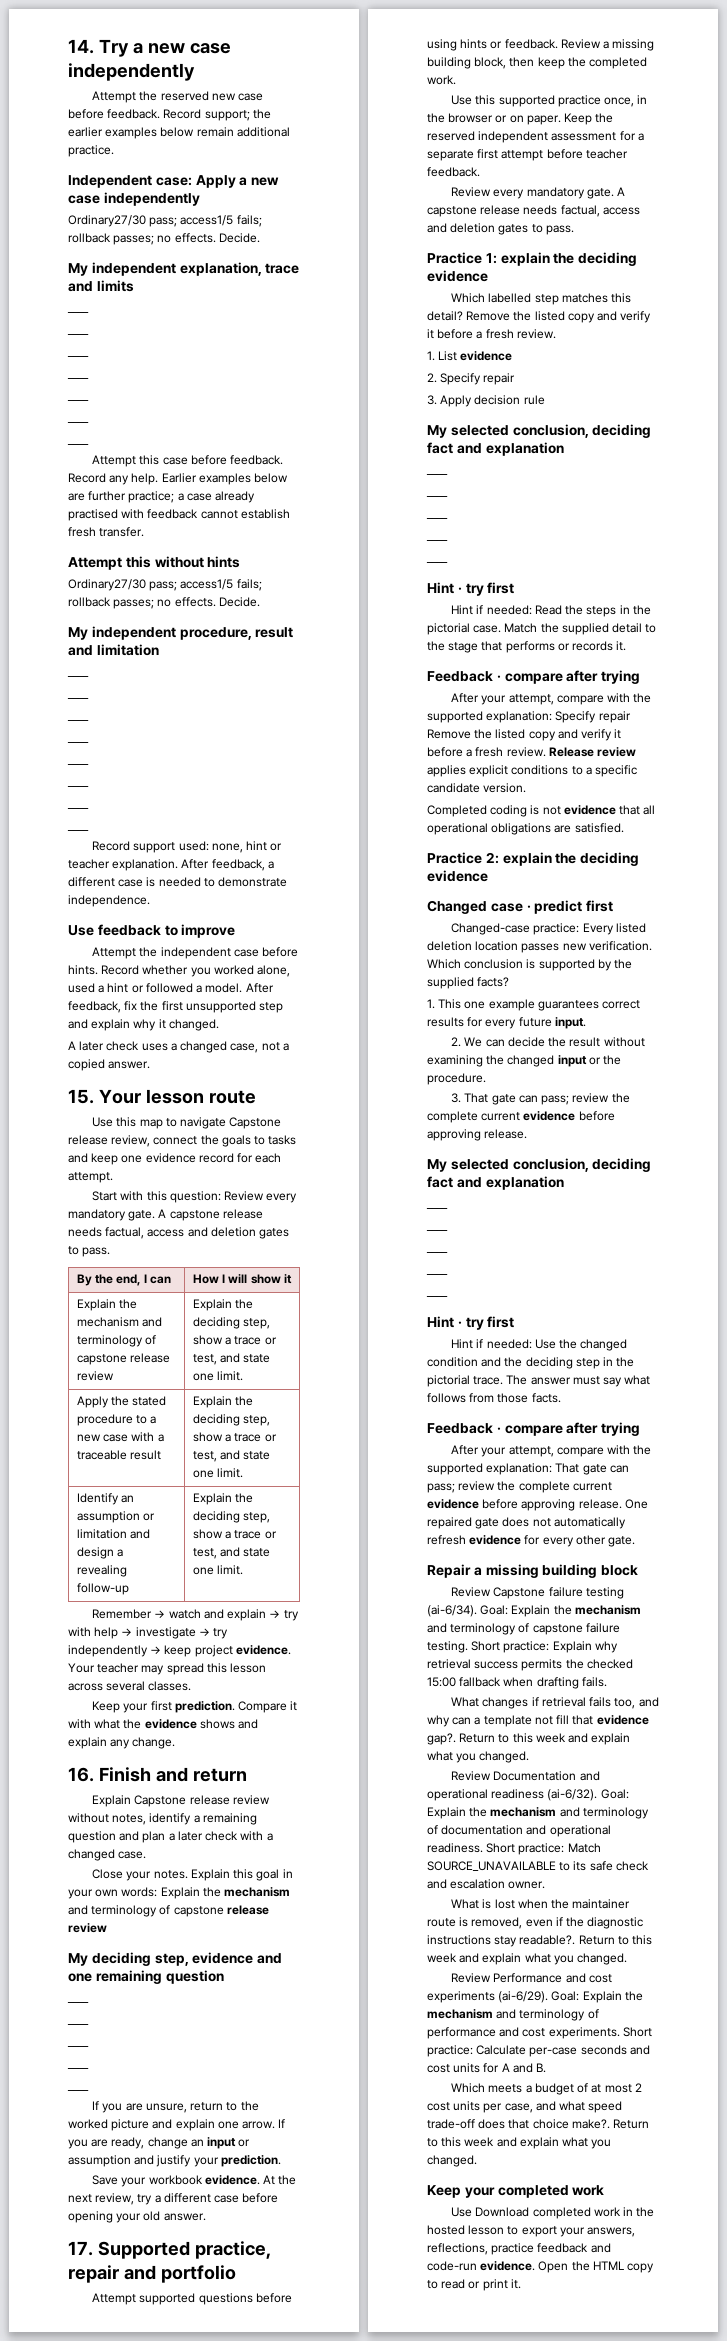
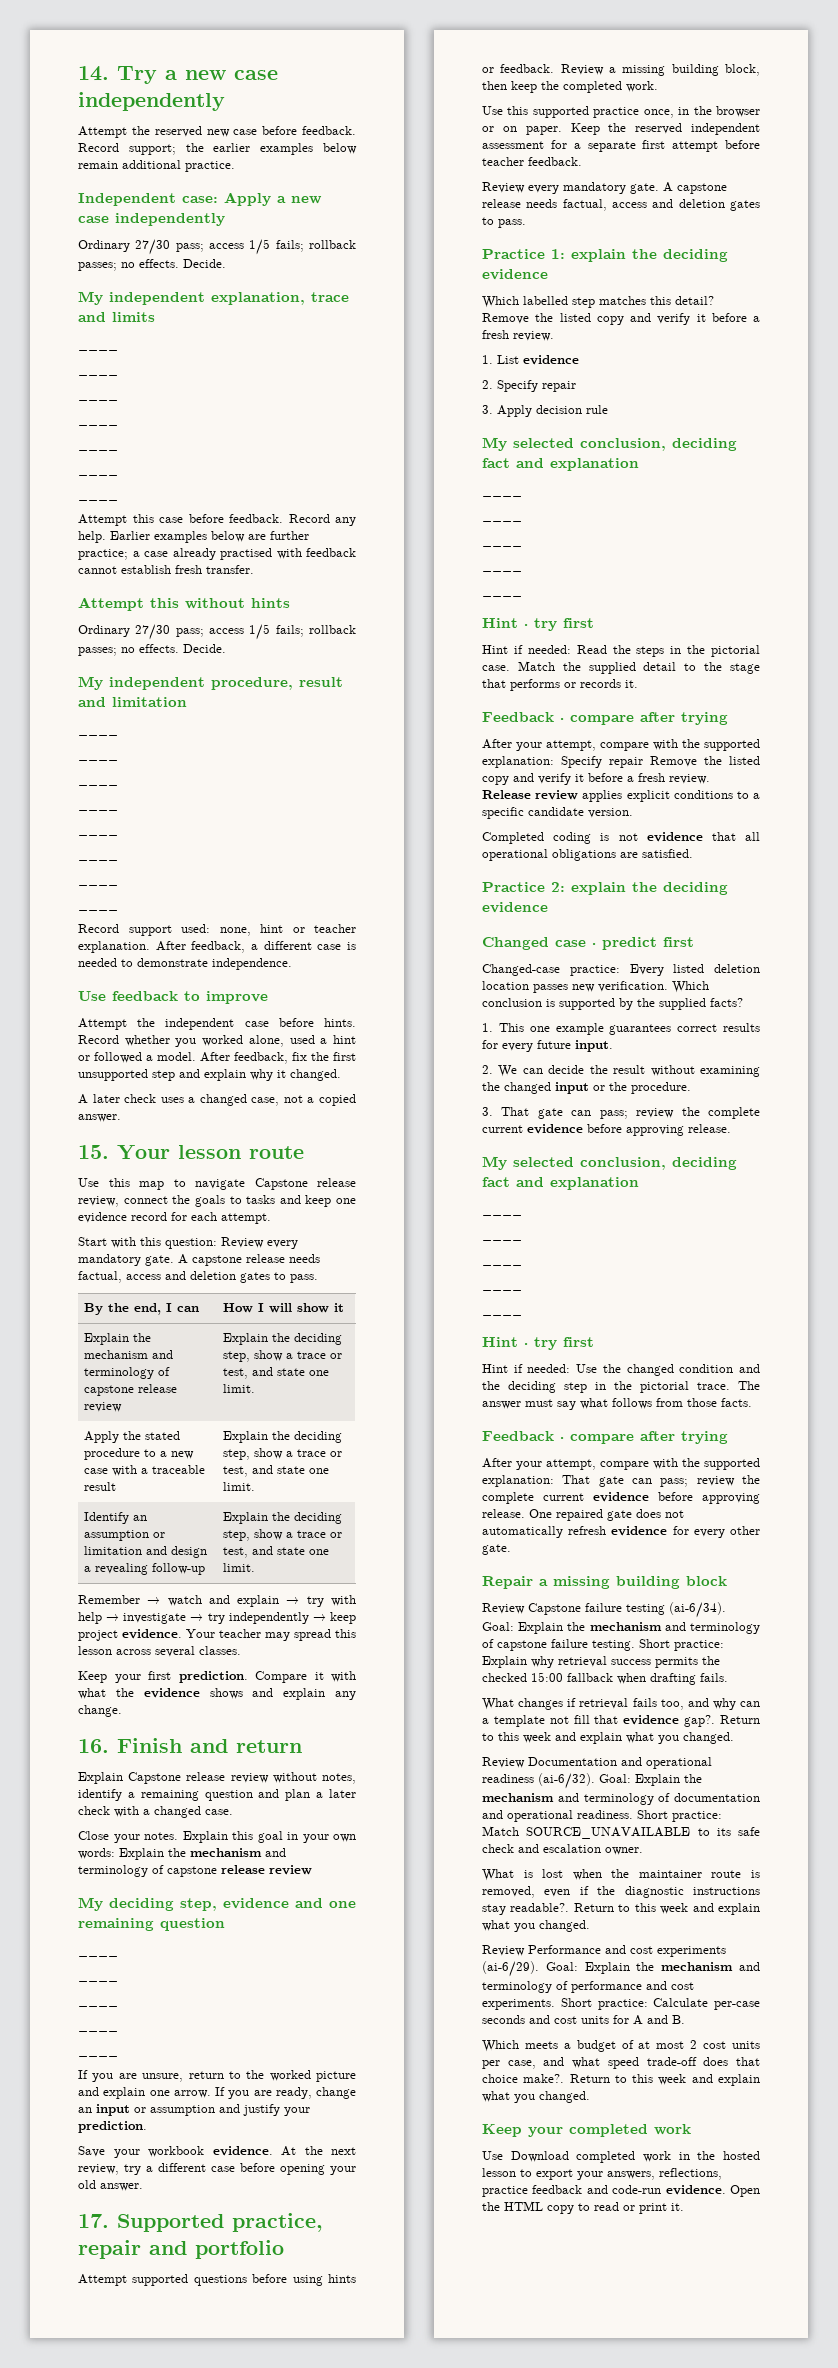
  Independent case: Apply a new case independently
- Ordinary27/30 pass; access1/5 fails; rollback passes; no effects.
+ Ordinary 27/30 pass; access 1/5 fails; rollback passes; no effects.
  Attempt this without hints
- Ordinary27/30 pass; access1/5 fails; rollback passes; no effects.
+ Ordinary 27/30 pass; access 1/5 fails; rollback passes; no effects.

